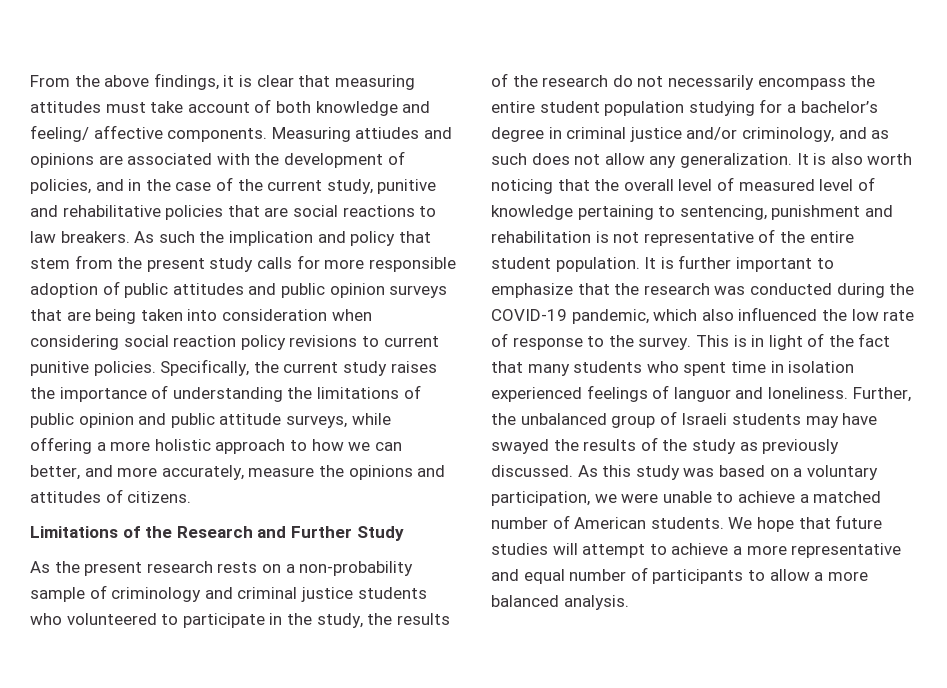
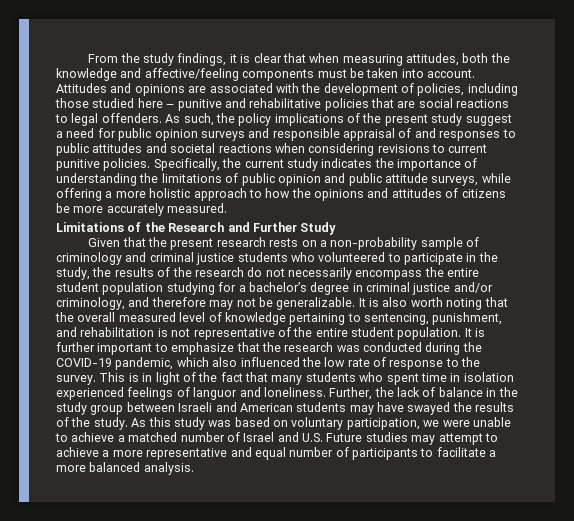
- From the above findings, it is clear that measuring attitudes must take account of both knowledge and feeling/ affective components. Measuring attiudes and opinions are associated with the development of policies, and in the case of the current study, punitive and rehabilitative policies that are social reactions to law breakers. As such the implication and policy that stem from the present study calls for more responsible adoption of public attitudes and public opinion surveys that are being taken into consideration when considering social reaction policy revisions to current punitive policies.
+ From the study findings, it is clear that when measuring attitudes, both the knowledge and affective/feeling components must be taken into account. Attitudes and opinions are associated with the development of policies, including those studied here – punitive and rehabilitative policies that are social reactions to legal offenders. As such, the policy implications of the present study suggest a need for public opinion surveys and responsible appraisal of and responses to public attitudes and societal reactions when considering revisions to current punitive policies.
- Specifically, the current study raises the importance of understanding the limitations of public opinion and public attitude surveys, while offering a more holistic approach to how we can better, and more accurately, measure the opinions and attitudes of citizens.
+ Specifically, the current study indicates the importance of understanding the limitations of public opinion and public attitude surveys, while offering a more holistic approach to how the opinions and attitudes of citizens be more accurately measured.
- As the present research rests on a non-probability sample of criminology and criminal justice students who volunteered to participate in the study, the results of the research do not necessarily encompass the entire student population studying for a bachelor’s degree in criminal justice and/or criminology, and as such does not allow any generalization.
+ Given that the present research rests on a non-probability sample of criminology and criminal justice students who volunteered to participate in the study, the results of the research do not necessarily encompass the entire student population studying for a bachelor’s degree in criminal justice and/or criminology, and therefore may not be generalizable.
- It is also worth noticing that the overall level of measured level of knowledge pertaining to sentencing, punishment and rehabilitation is not representative of the entire student population.
+ It is also worth noting that the overall measured level of knowledge pertaining to sentencing, punishment, and rehabilitation is not representative of the entire student population.
- Further, the unbalanced group of Israeli students may have swayed the results of the study as previously discussed.
+ Further, the lack of balance in the study group between Israeli and American students may have swayed the results of the study.
- As this study was based on a voluntary participation, we were unable to achieve a matched number of American students. We hope that future studies will attempt to achieve a more representative and equal number of participants to allow a more balanced analysis.
+ As this study was based on voluntary participation, we were unable to achieve a matched number of Israel and U.S. Future studies may attempt to achieve a more representative and equal number of participants to facilitate a more balanced analysis.

